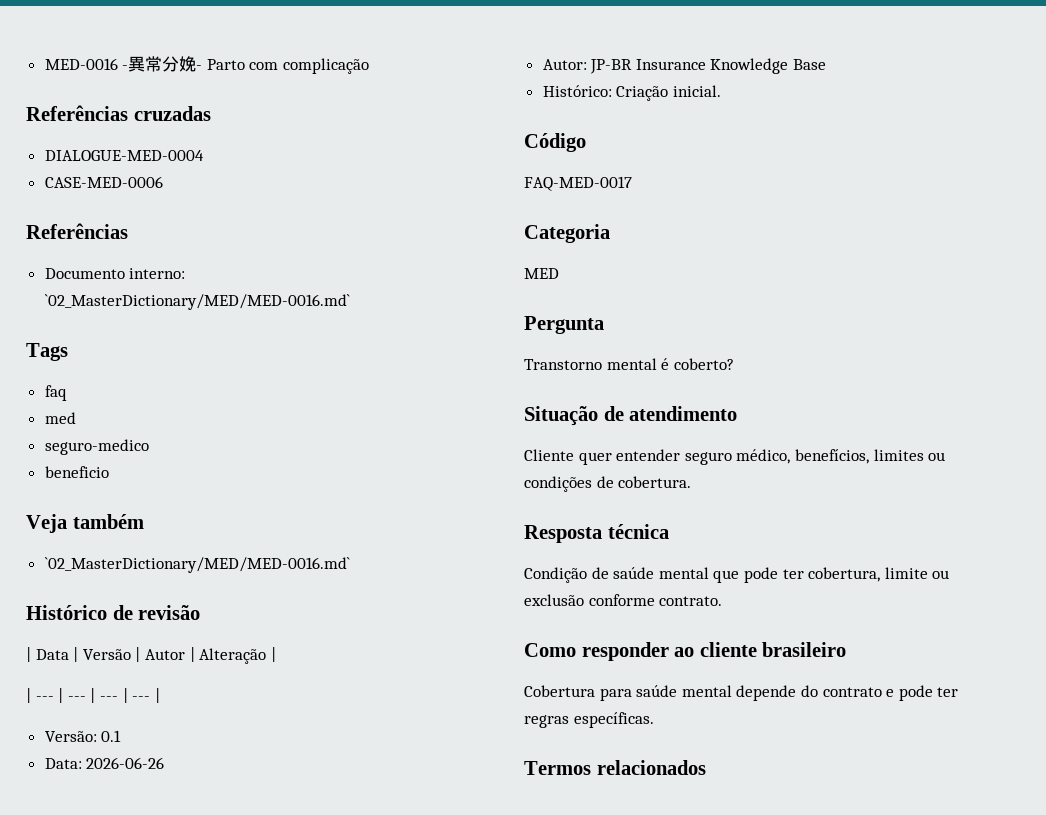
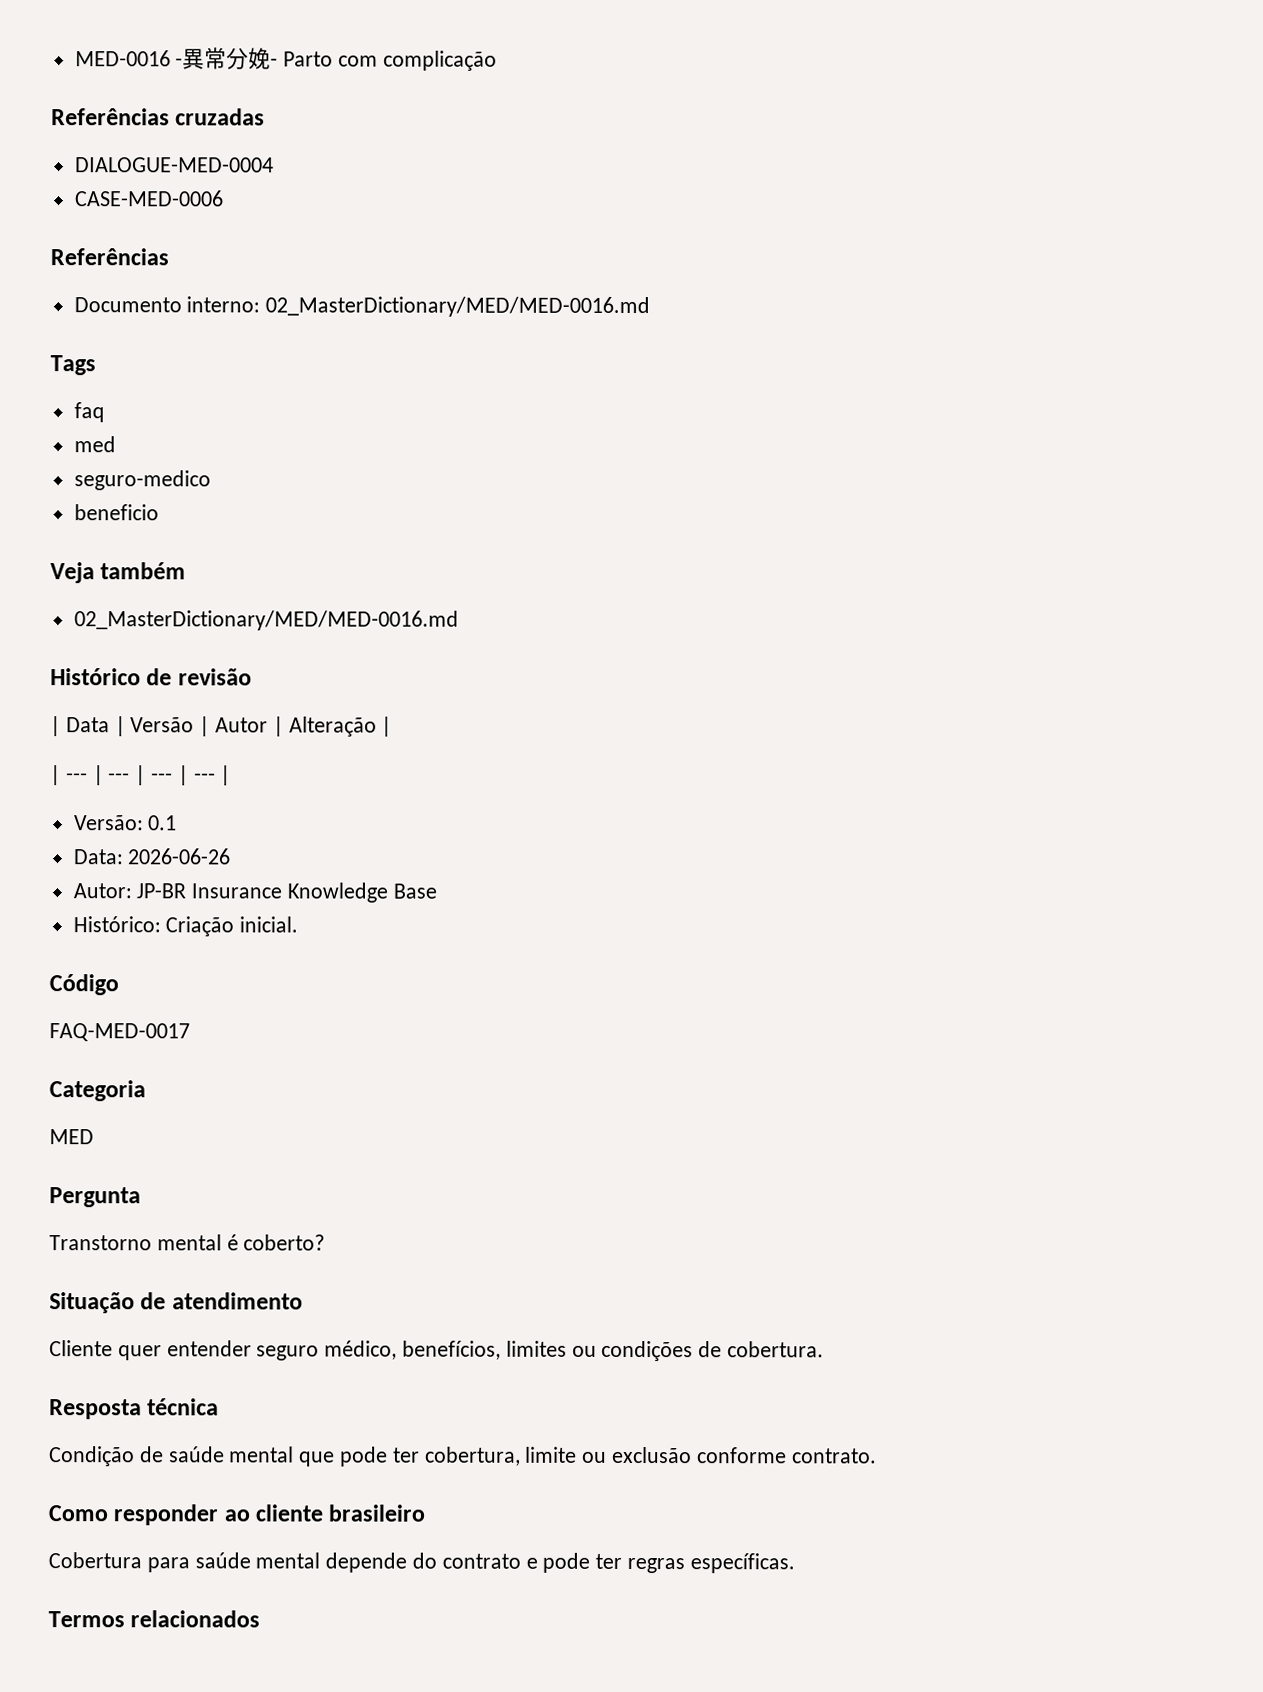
- Documento interno: `02_MasterDictionary/MED/MED-0016.md`
+ Documento interno: 02_MasterDictionary/MED/MED-0016.md
  Veja também
- `02_MasterDictionary/MED/MED-0016.md`
+ 02_MasterDictionary/MED/MED-0016.md

